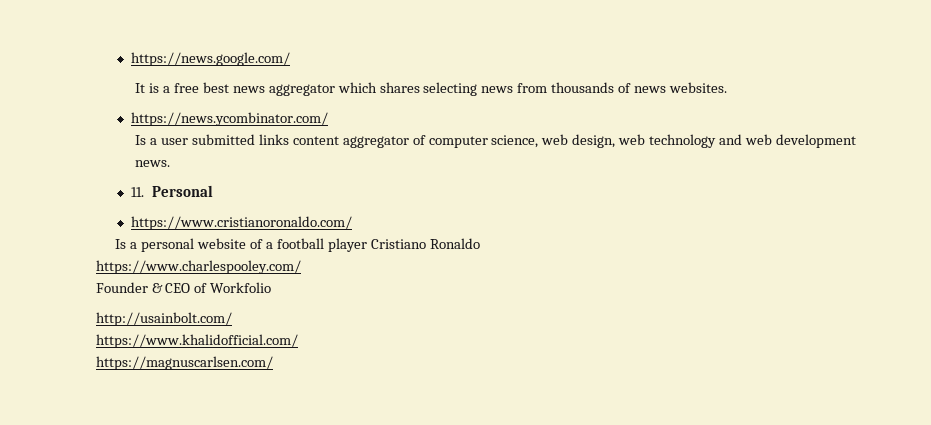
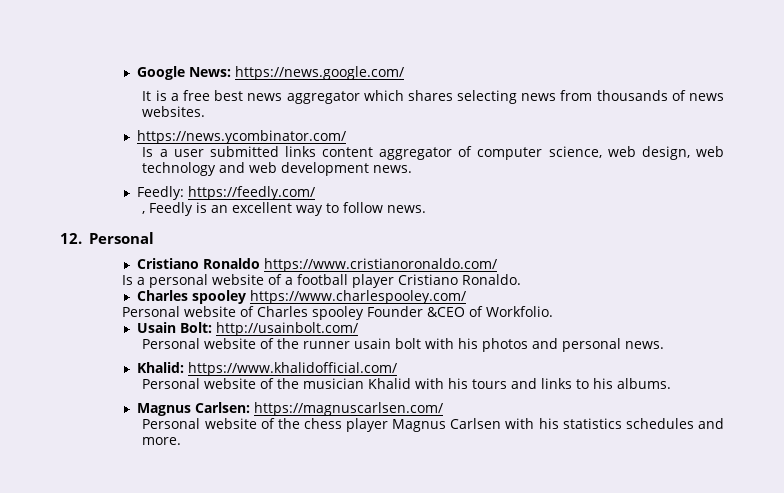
- https://news.google.com/
+ Google News: https://news.google.com/
- 11. Personal
+ Feedly: https://feedly.com/
+ , Feedly is an excellent way to follow news.
+ 12. Personal
- https://www.cristianoronaldo.com/
+ Cristiano Ronaldo https://www.cristianoronaldo.com/
- Is a personal website of a football player Cristiano Ronaldo
- https://www.charlespooley.com/
- Founder & CEO of Workfolio
- http://usainbolt.com/
- https://www.khalidofficial.com/
- https://magnuscarlsen.com/
+ Is a personal website of a football player Cristiano Ronaldo.
+ Charles spooley https://www.charlespooley.com/
+ Personal website of Charles spooley Founder &CEO of Workfolio.
+ Usain Bolt: http://usainbolt.com/
+ Personal website of the runner usain bolt with his photos and personal news.
+ Khalid: https://www.khalidofficial.com/
+ Personal website of the musician Khalid with his tours and links to his albums.
+ Magnus Carlsen: https://magnuscarlsen.com/
+ Personal website of the chess player Magnus Carlsen with his statistics schedules and more.

